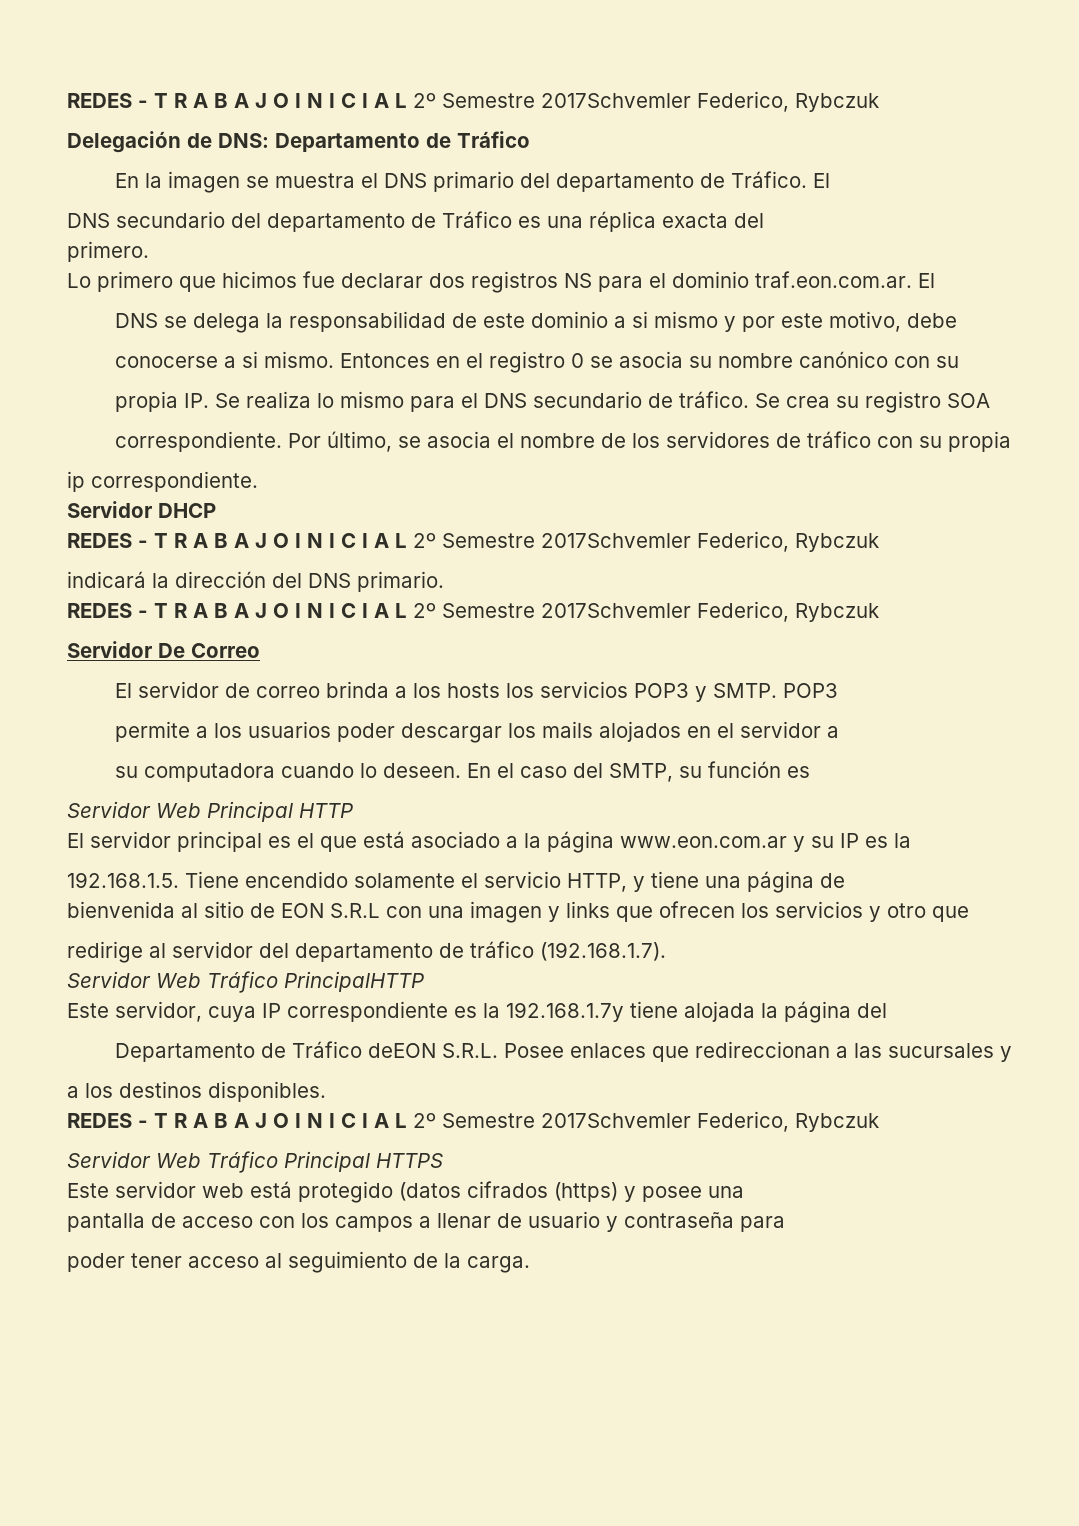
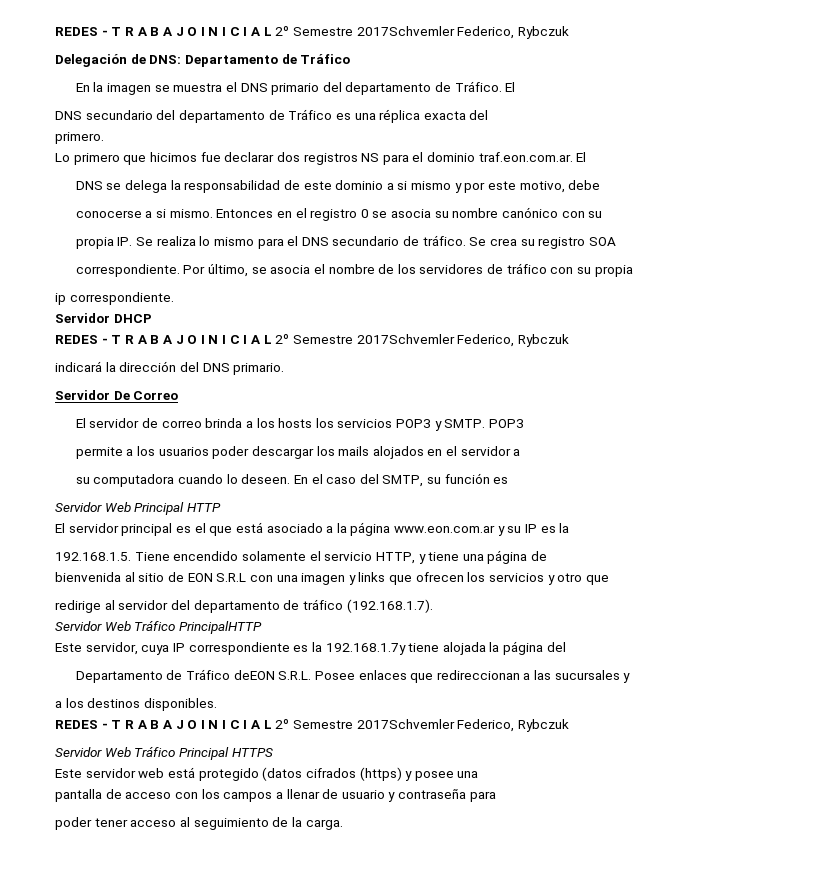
  indicará la dirección del DNS primario.
- REDES - T R A B A J O I N I C I A L 2º Semestre 2017Schvemler Federico, Rybczuk

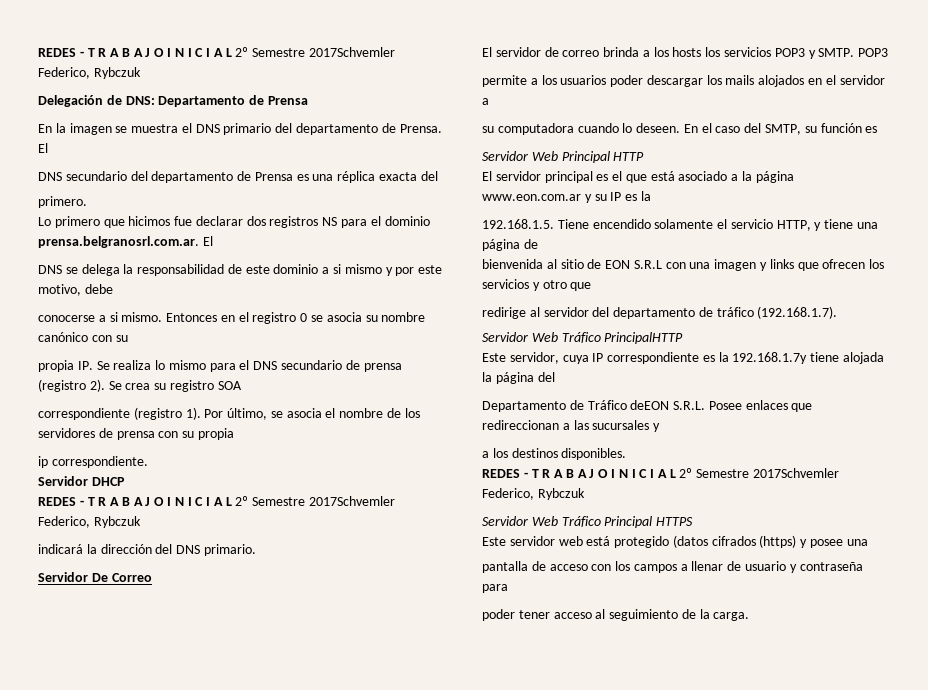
- Delegación de DNS: Departamento de Tráfico
+ Delegación de DNS: Departamento de Prensa
- En la imagen se muestra el DNS primario del departamento de Tráfico.
+ En la imagen se muestra el DNS primario del departamento de Prensa.
- DNS secundario del departamento de Tráfico es una réplica exacta del
+ DNS secundario del departamento de Prensa es una réplica exacta del
- Lo primero que hicimos fue declarar dos registros NS para el dominio traf.eon.com.ar. El
+ Lo primero que hicimos fue declarar dos registros NS para el dominio prensa.belgranosrl.com.ar. El
- propia IP. Se realiza lo mismo para el DNS secundario de tráfico.
+ propia IP. Se realiza lo mismo para el DNS secundario de prensa (registro 2).
  Se crea su registro SOA
- correspondiente.
+ correspondiente (registro 1).
- Por último, se asocia el nombre de los servidores de tráfico con su propia
+ Por último, se asocia el nombre de los servidores de prensa con su propia

